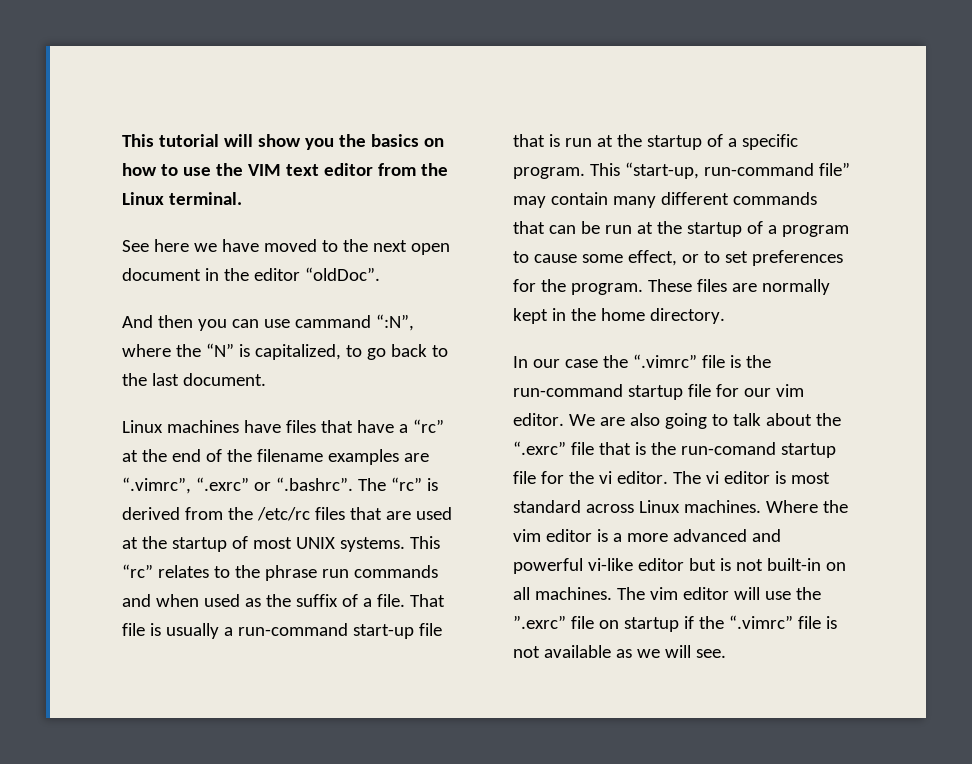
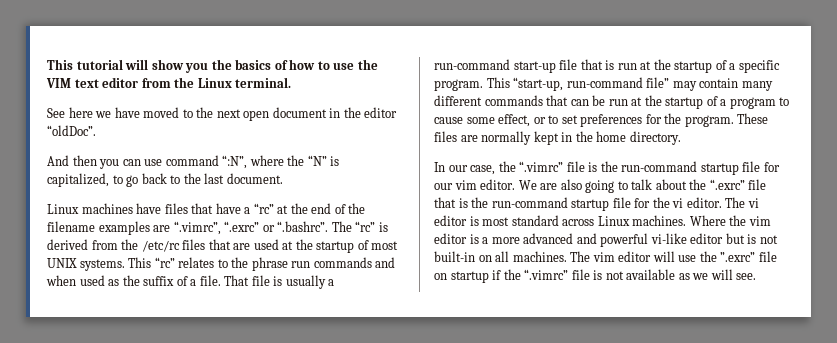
- This tutorial will show you the basics on how to use the VIM text editor from the Linux terminal.
+ This tutorial will show you the basics of how to use the VIM text editor from the Linux terminal.
- And then you can use cammand “:N”, where the “N” is capitalized, to go back to the last document.
+ And then you can use command “:N”, where the “N” is capitalized, to go back to the last document.
- In our case the “.vimrc” file is the run-command startup file for our vim editor.
+ In our case, the “.vimrc” file is the run-command startup file for our vim editor.
- We are also going to talk about the “.exrc” file that is the run-comand startup file for the vi editor.
+ We are also going to talk about the “.exrc” file that is the run-command startup file for the vi editor.

